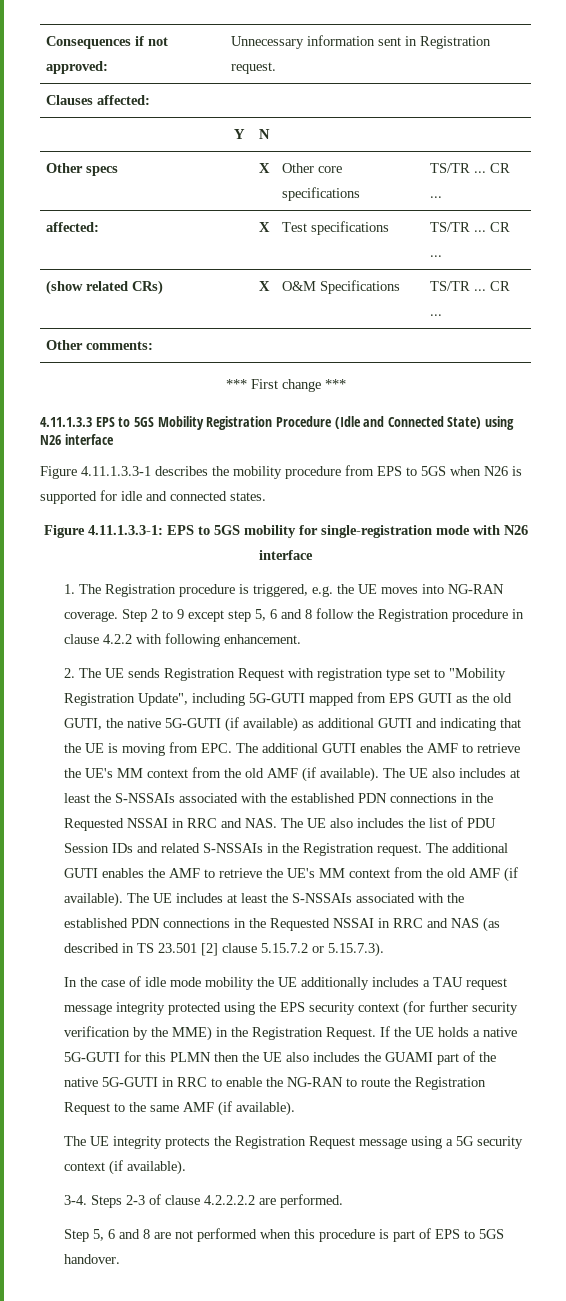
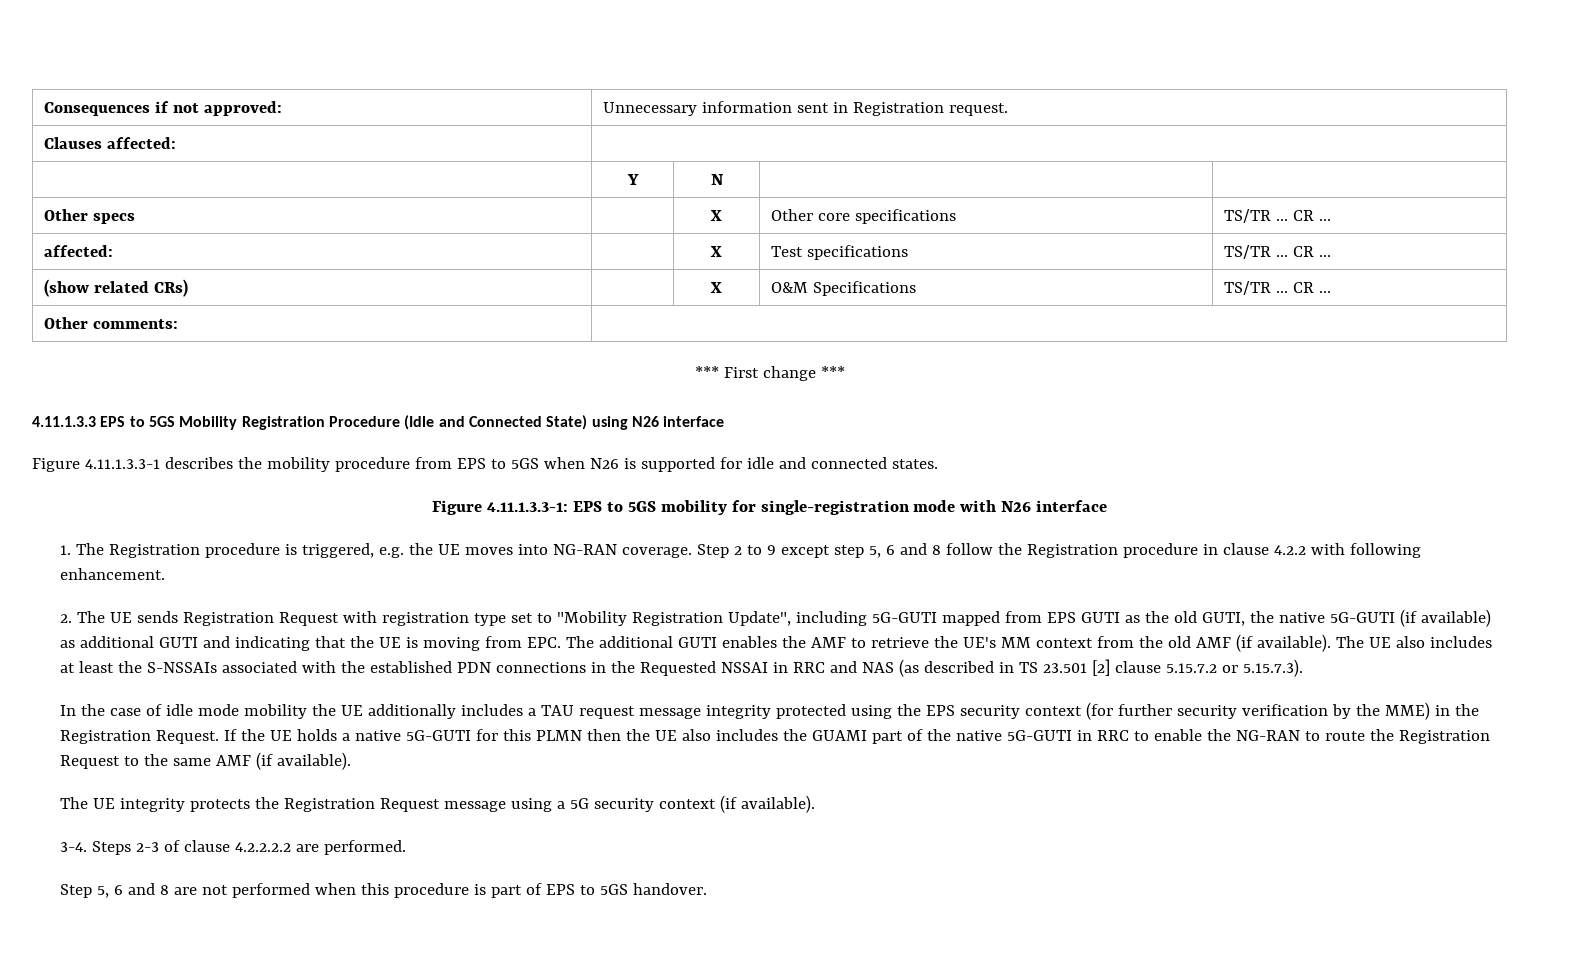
- The UE also includes at least the S-NSSAIs associated with the established PDN connections in the Requested NSSAI in RRC and NAS. The UE also includes the list of PDU Session IDs and related S-NSSAIs in the Registration request. The additional GUTI enables the AMF to retrieve the UE's MM context from the old AMF (if available). The UE includes at least the S-NSSAIs associated with the established PDN connections in the Requested NSSAI in RRC and NAS (as described in TS 23.501 [2] clause 5.15.7.2 or 5.15.7.3).
+ The UE also includes at least the S-NSSAIs associated with the established PDN connections in the Requested NSSAI in RRC and NAS (as described in TS 23.501 [2] clause 5.15.7.2 or 5.15.7.3).

